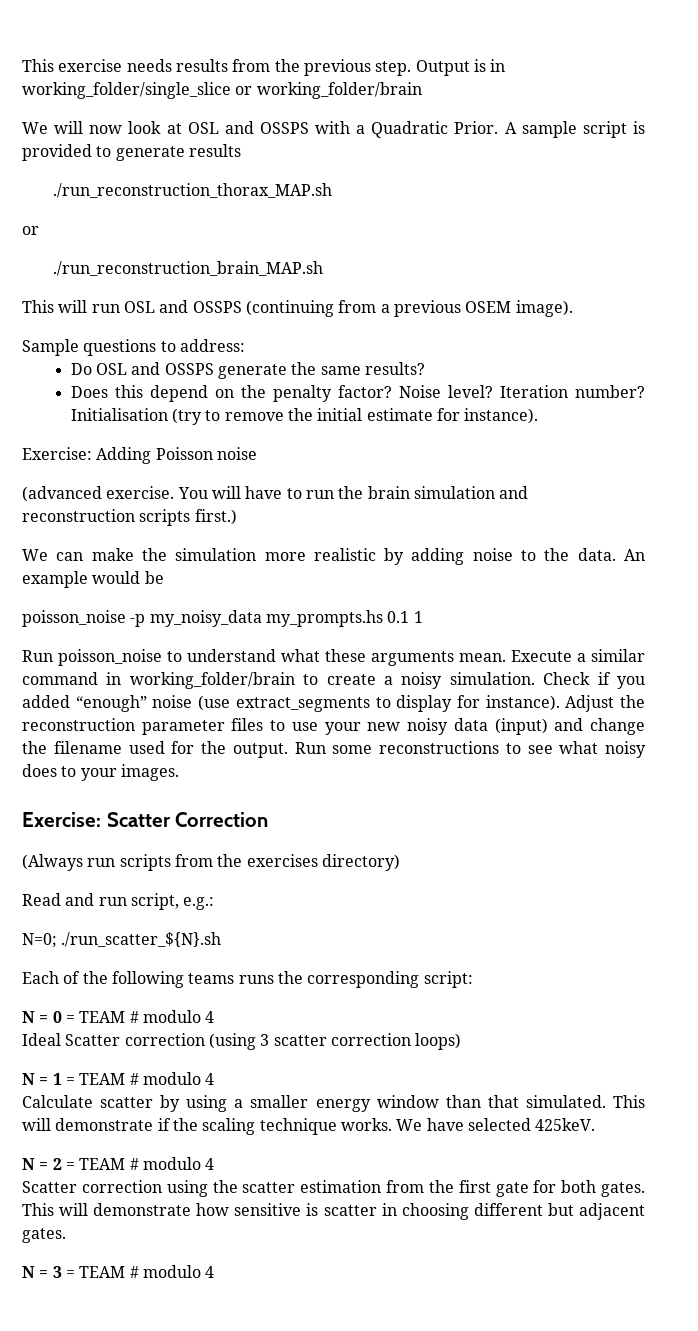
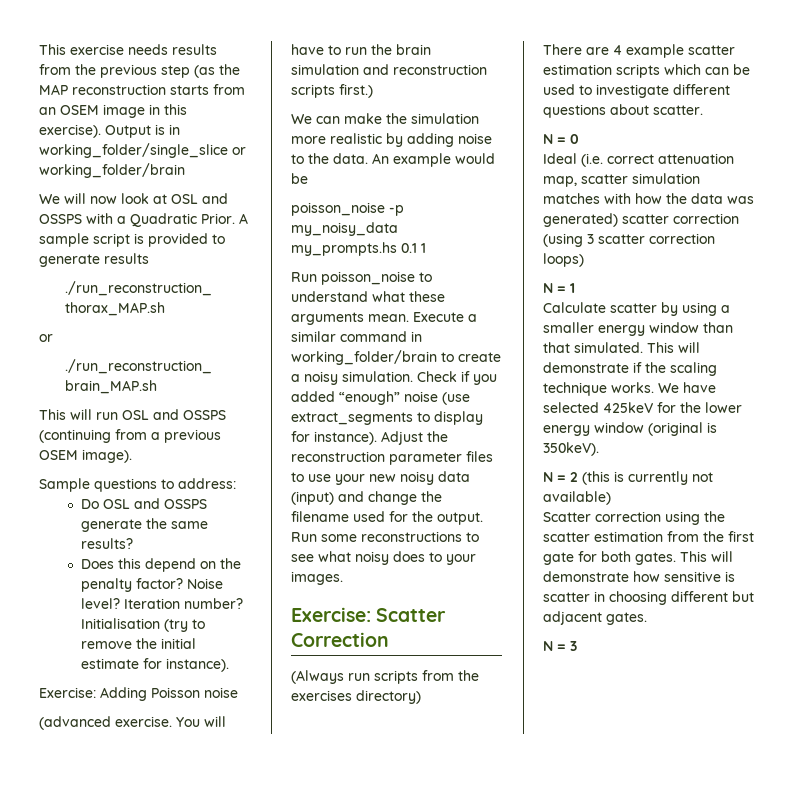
- This exercise needs results from the previous step.
+ This exercise needs results from the previous step (as the MAP reconstruction starts from an OSEM image in this exercise).
- Read and run script, e.g.:
- N=0; ./run_scatter_${N}.sh
- Each of the following teams runs the corresponding script:
- N = 0 = TEAM # modulo 4
- Ideal Scatter correction (using 3 scatter correction loops)
+ There are 4 example scatter estimation scripts which can be used to investigate different questions about scatter.
+ N = 0
+ Ideal (i.e. correct attenuation map, scatter simulation matches with how the data was generated) scatter correction (using 3 scatter correction loops)
- N = 1 = TEAM # modulo 4
+ N = 1
- We have selected 425keV.
- N = 2 = TEAM # modulo 4
+ We have selected 425keV for the lower energy window (original is 350keV).
+ N = 2 (this is currently not available)
- N = 3 = TEAM # modulo 4
+ N = 3

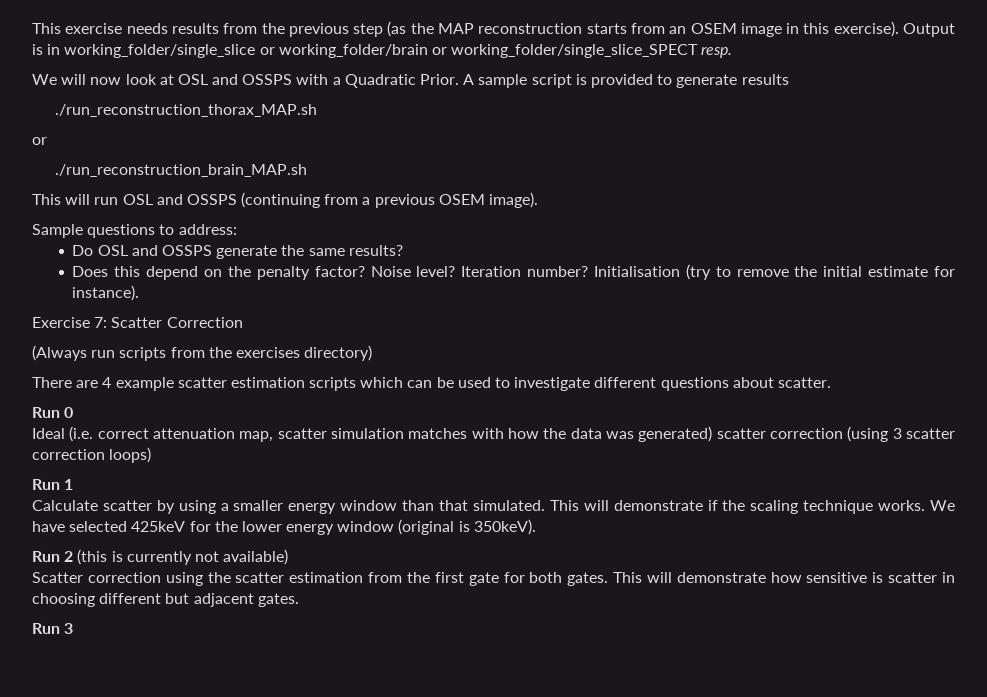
- Output is in working_folder/single_slice or working_folder/brain
+ Output is in working_folder/single_slice or working_folder/brain or working_folder/single_slice_SPECT resp.
- Exercise: Adding Poisson noise
- (advanced exercise. You will have to run the brain simulation and reconstruction scripts first.)
- We can make the simulation more realistic by adding noise to the data. An example would be
- poisson_noise -p my_noisy_data my_prompts.hs 0.1 1
- Run poisson_noise to understand what these arguments mean. Execute a similar command in working_folder/brain to create a noisy simulation. Check if you added “enough” noise (use extract_segments to display for instance). Adjust the reconstruction parameter files to use your new noisy data (input) and change the filename used for the output. Run some reconstructions to see what noisy does to your images.
- Exercise: Scatter Correction
+ Exercise 7: Scatter Correction
- N = 0
+ Run 0
- N = 1
+ Run 1
- N = 2 (this is currently not available)
+ Run 2 (this is currently not available)
- N = 3
+ Run 3

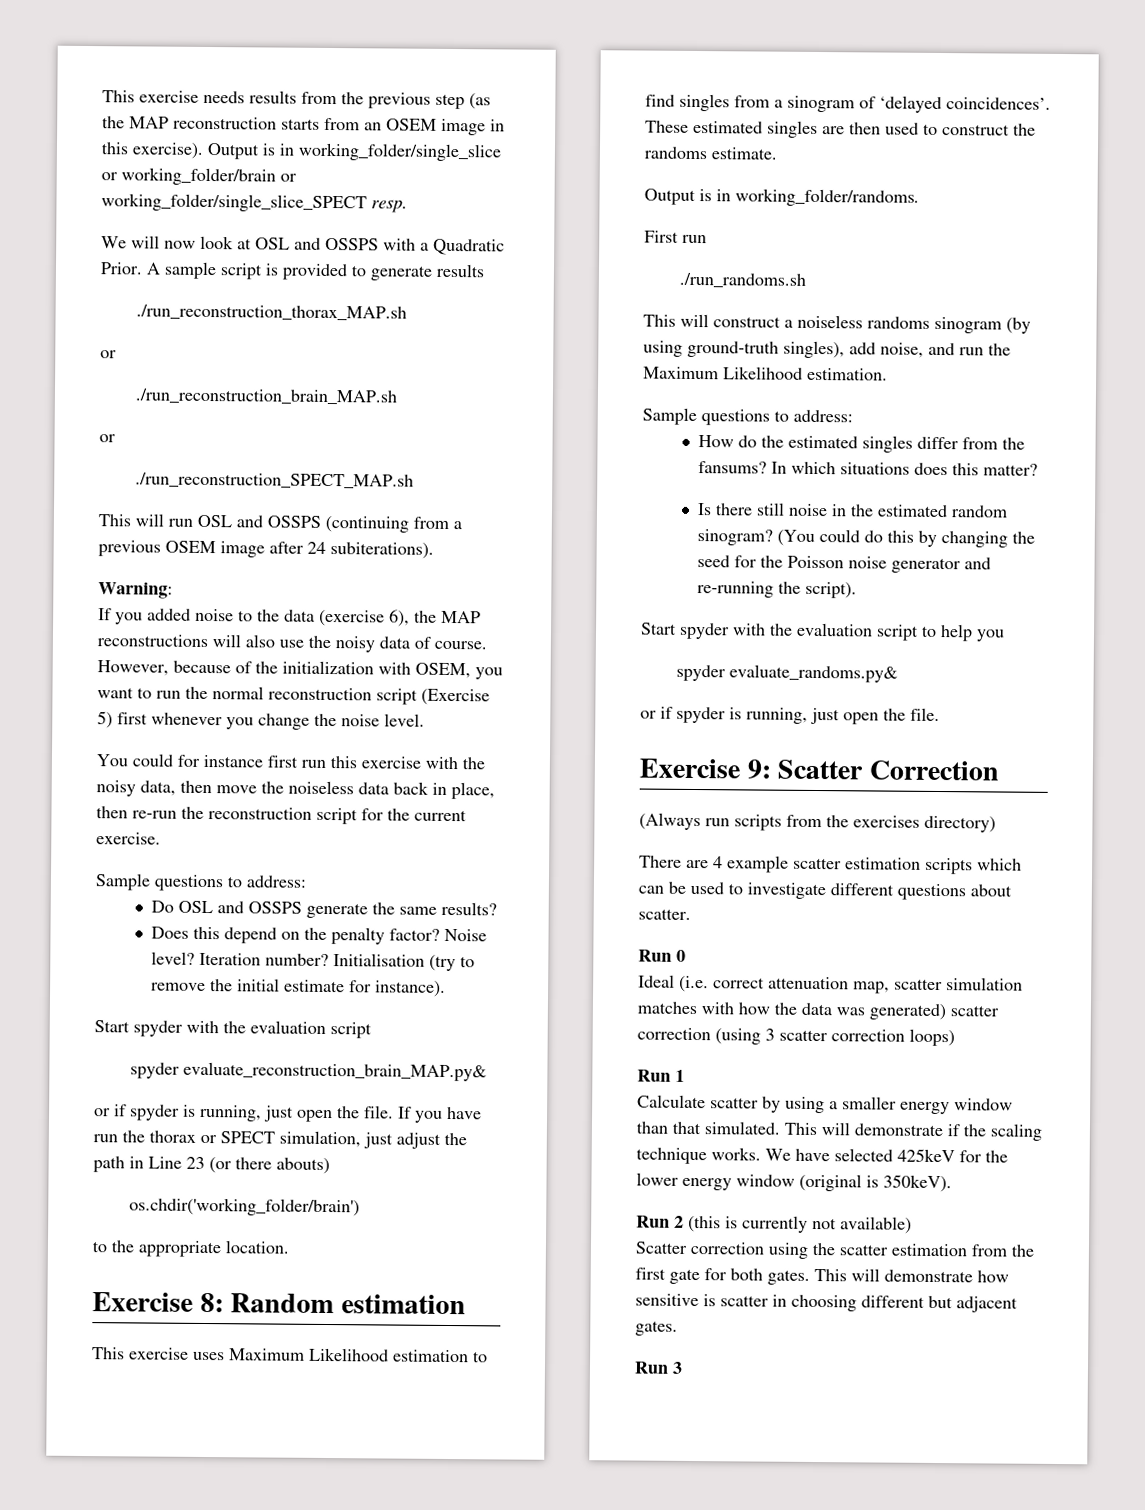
  ./run_reconstruction_brain_MAP.sh
+ or
+ ./run_reconstruction_SPECT_MAP.sh
- This will run OSL and OSSPS (continuing from a previous OSEM image).
+ This will run OSL and OSSPS (continuing from a previous OSEM image after 24 subiterations).
+ Warning:
+ If you added noise to the data (exercise 6), the MAP reconstructions will also use the noisy data of course. However, because of the initialization with OSEM, you want to run the normal reconstruction script (Exercise 5) first whenever you change the noise level.
+ You could for instance first run this exercise with the noisy data, then move the noiseless data back in place, then re-run the reconstruction script for the current exercise.
  Initialisation (try to remove the initial estimate for instance).
- Exercise 7: Scatter Correction
+ Start spyder with the evaluation script
+ spyder evaluate_reconstruction_brain_MAP.py&
+ or if spyder is running, just open the file. If you have run the thorax or SPECT simulation, just adjust the path in Line 23 (or there abouts)
+ os.chdir('working_folder/brain')
+ to the appropriate location.
+ Exercise 8: Random estimation
+ This exercise uses Maximum Likelihood estimation to find singles from a sinogram of ‘delayed coincidences’. These estimated singles are then used to construct the randoms estimate.
+ Output is in working_folder/randoms.
+ First run
+ ./run_randoms.sh
+ This will construct a noiseless randoms sinogram (by using ground-truth singles), add noise, and run the Maximum Likelihood estimation.
+ Sample questions to address:
+ How do the estimated singles differ from the fansums? In which situations does this matter?
+ Is there still noise in the estimated random sinogram? (You could do this by changing the seed for the Poisson noise generator and re-running the script).
+ Start spyder with the evaluation script to help you
+ spyder evaluate_randoms.py&
+ or if spyder is running, just open the file.
+ Exercise 9: Scatter Correction

